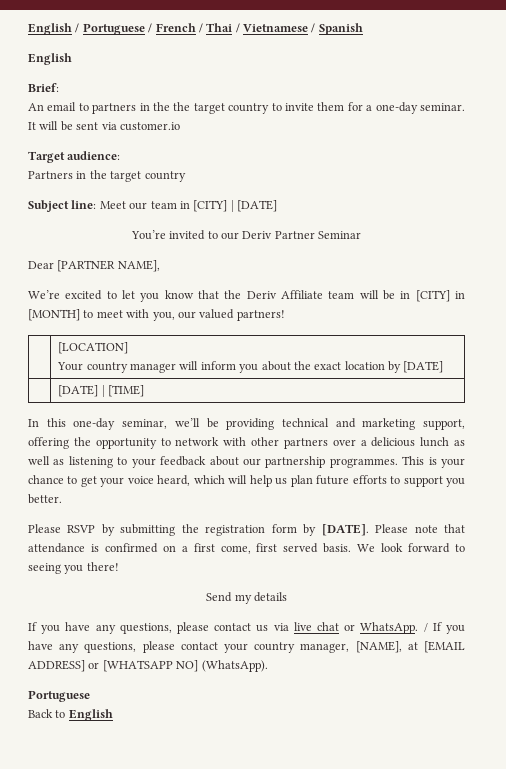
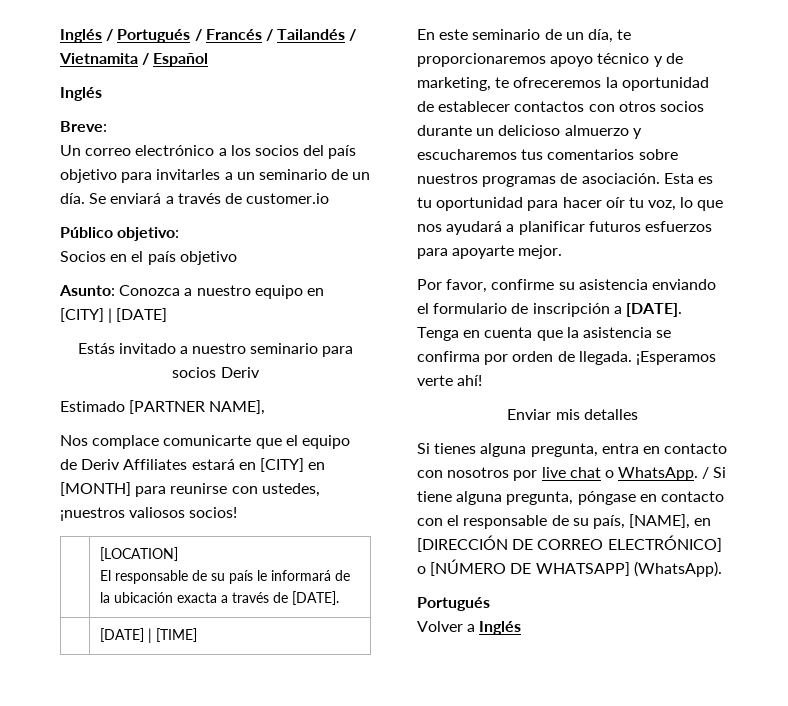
- English / Portuguese / French / Thai / Vietnamese / Spanish
- English
- Brief:
- An email to partners in the the target country to invite them for a one-day seminar. It will be sent via customer.io
- Target audience:
- Partners in the target country
- Subject line: Meet our team in [CITY] | [DATE]
- You’re invited to our Deriv Partner Seminar
- Dear [PARTNER NAME],
- We’re excited to let you know that the Deriv Affiliate team will be in [CITY] in [MONTH] to meet with you, our valued partners!
+ Inglés / Portugués / Francés / Tailandés / Vietnamita / Español
+ Inglés
+ Breve:
+ Un correo electrónico a los socios del país objetivo para invitarles a un seminario de un día. Se enviará a través de customer.io
+ Público objetivo:
+ Socios en el país objetivo
+ Asunto: Conozca a nuestro equipo en [CITY] | [DATE]
+ Estás invitado a nuestro seminario para socios Deriv
+ Estimado [PARTNER NAME],
+ Nos complace comunicarte que el equipo de Deriv Affiliates estará en [CITY] en [MONTH] para reunirse con ustedes, ¡nuestros valiosos socios!
  | [LOCATION]
- Your country manager will inform you about the exact location by [DATE]
+ El responsable de su país le informará de la ubicación exacta a través de [DATE].
  | [DATE] | [TIME]
- In this one-day seminar, we’ll be providing technical and marketing support, offering the opportunity to network with other partners over a delicious lunch as well as listening to your feedback about our partnership programmes. This is your chance to get your voice heard, which will help us plan future efforts to support you better.
- Please RSVP by submitting the registration form by [DATE]. Please note that attendance is confirmed on a first come, first served basis. We look forward to seeing you there!
- Send my details
- If you have any questions, please contact us via live chat or WhatsApp.
+ En este seminario de un día, te proporcionaremos apoyo técnico y de marketing, te ofreceremos la oportunidad de establecer contactos con otros socios durante un delicioso almuerzo y escucharemos tus comentarios sobre nuestros programas de asociación. Esta es tu oportunidad para hacer oír tu voz, lo que nos ayudará a planificar futuros esfuerzos para apoyarte mejor.
+ Por favor, confirme su asistencia enviando el formulario de inscripción a [DATE]. Tenga en cuenta que la asistencia se confirma por orden de llegada. ¡Esperamos verte ahí!
+ Enviar mis detalles
+ Si tienes alguna pregunta, entra en contacto con nosotros por live chat o WhatsApp.
- / If you have any questions, please contact your country manager, [NAME], at [EMAIL ADDRESS] or [WHATSAPP NO] (WhatsApp).
- Portuguese
- Back to English
+ / Si tiene alguna pregunta, póngase en contacto con el responsable de su país, [NAME], en [DIRECCIÓN DE CORREO ELECTRÓNICO] o [NÚMERO DE WHATSAPP] (WhatsApp).
+ Portugués
+ Volver a Inglés

